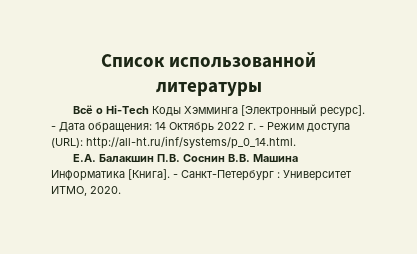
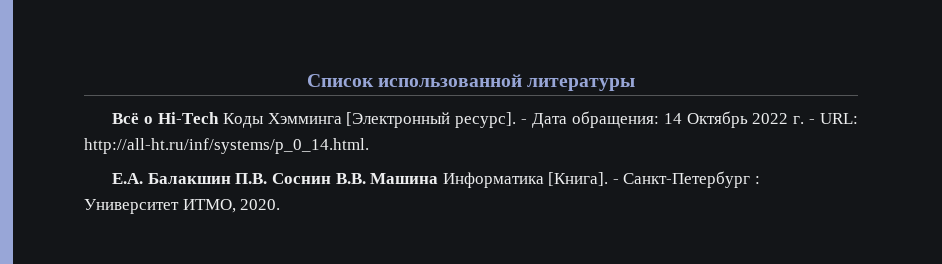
- - Дата обращения: 14 Октябрь 2022 г. - Режим доступа (URL): http://all-ht.ru/inf/systems/p_0_14.html.
+ - Дата обращения: 14 Октябрь 2022 г. - URL: http://all-ht.ru/inf/systems/p_0_14.html.

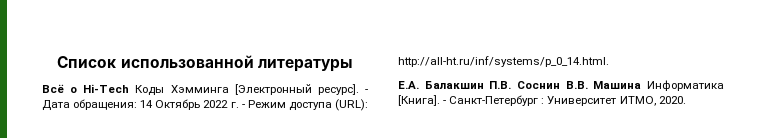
- - Дата обращения: 14 Октябрь 2022 г. - URL: http://all-ht.ru/inf/systems/p_0_14.html.
+ - Дата обращения: 14 Октябрь 2022 г. - Режим доступа (URL): http://all-ht.ru/inf/systems/p_0_14.html.

